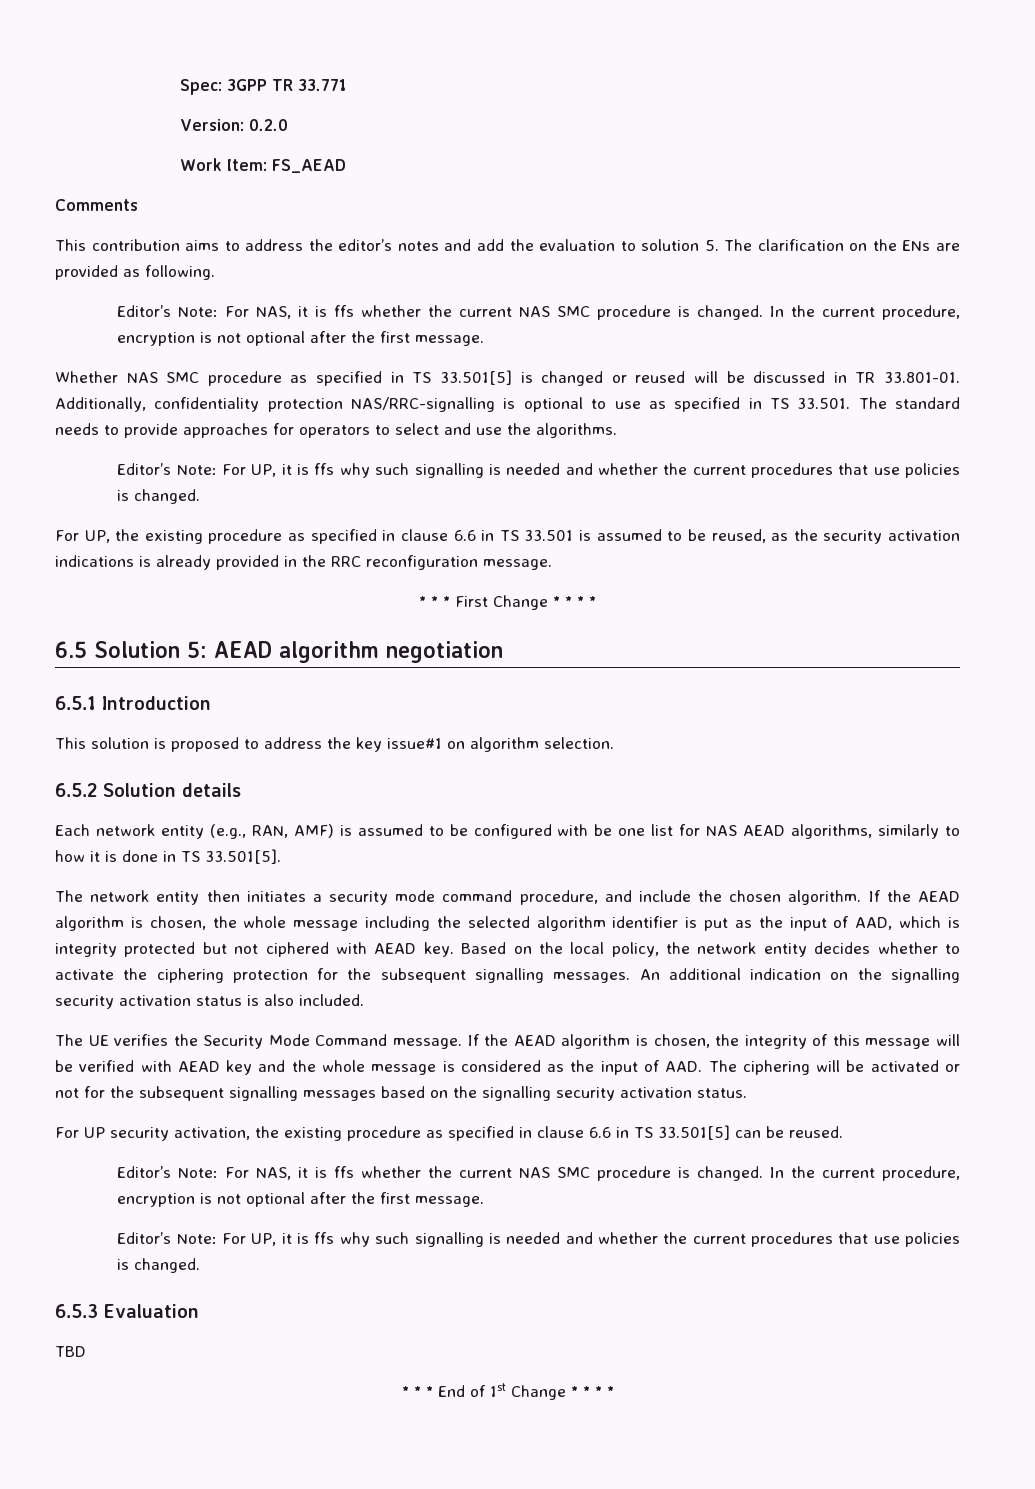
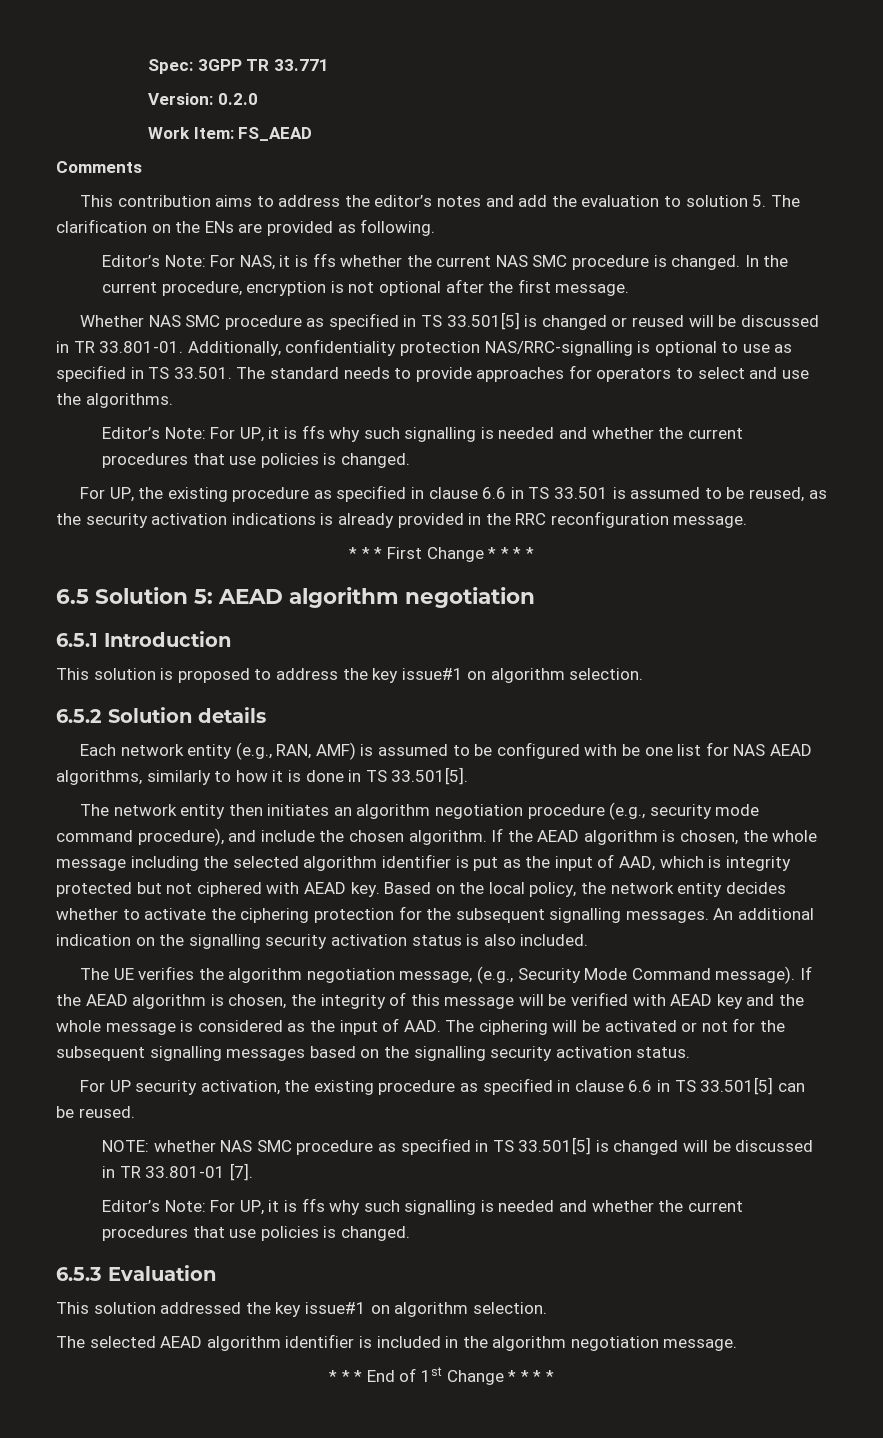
- The network entity then initiates a security mode command procedure, and include the chosen algorithm.
+ The network entity then initiates an algorithm negotiation procedure (e.g., security mode command procedure), and include the chosen algorithm.
- The UE verifies the Security Mode Command message.
+ The UE verifies the algorithm negotiation message, (e.g., Security Mode Command message).
  For UP security activation, the existing procedure as specified in clause 6.6 in TS 33.501[5] can be reused.
- Editor’s Note: For NAS, it is ffs whether the current NAS SMC procedure is changed. In the current procedure, encryption is not optional after the first message.
+ NOTE: whether NAS SMC procedure as specified in TS 33.501[5] is changed will be discussed in TR 33.801-01 [7].
- TBD
+ This solution addressed the key issue#1 on algorithm selection.
+ The selected AEAD algorithm identifier is included in the algorithm negotiation message.

